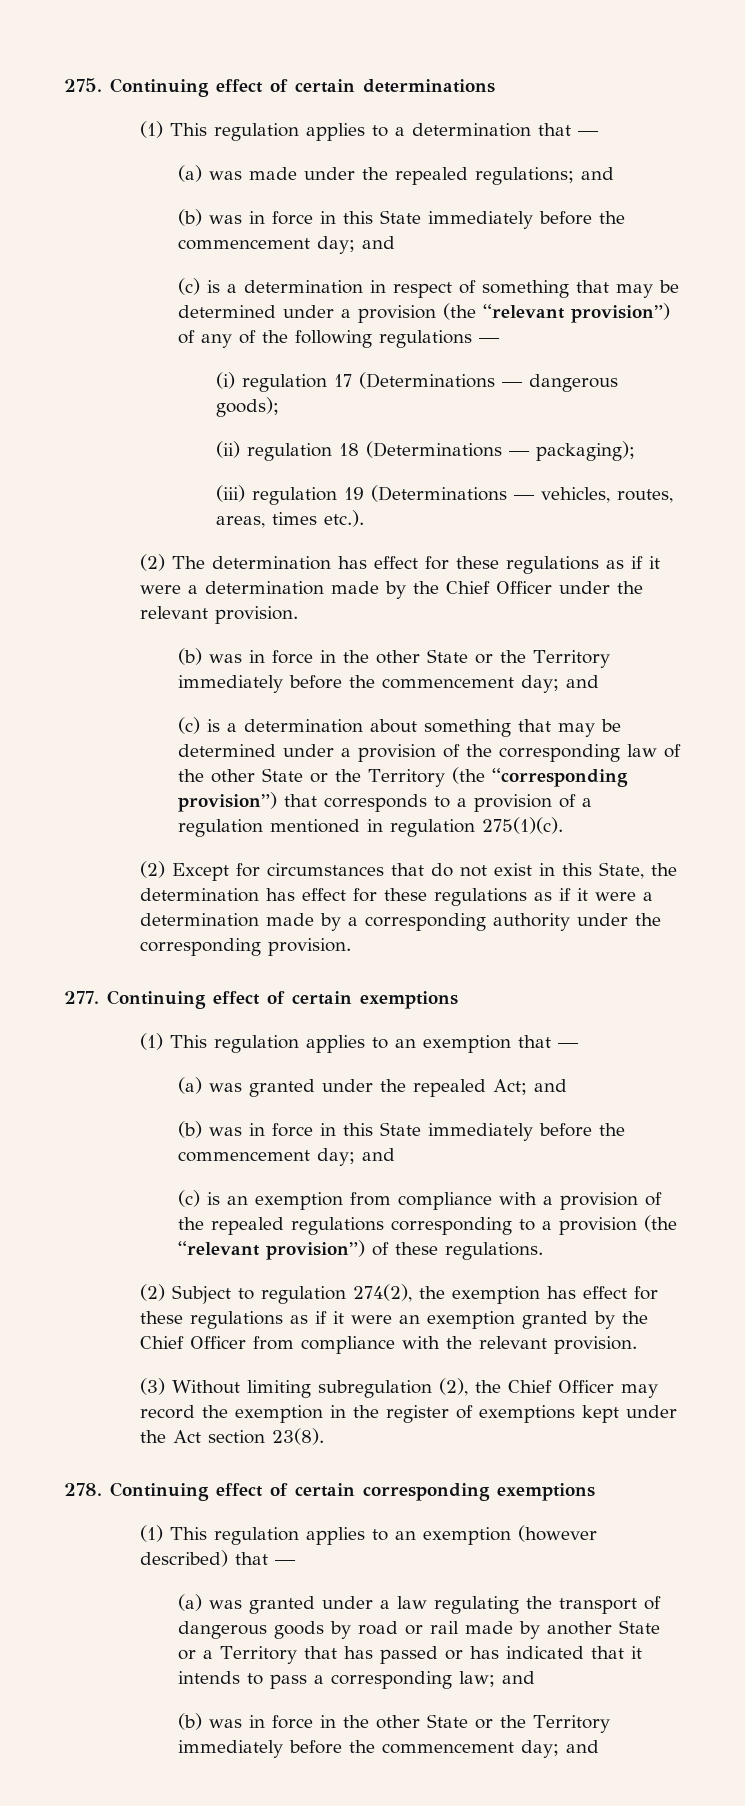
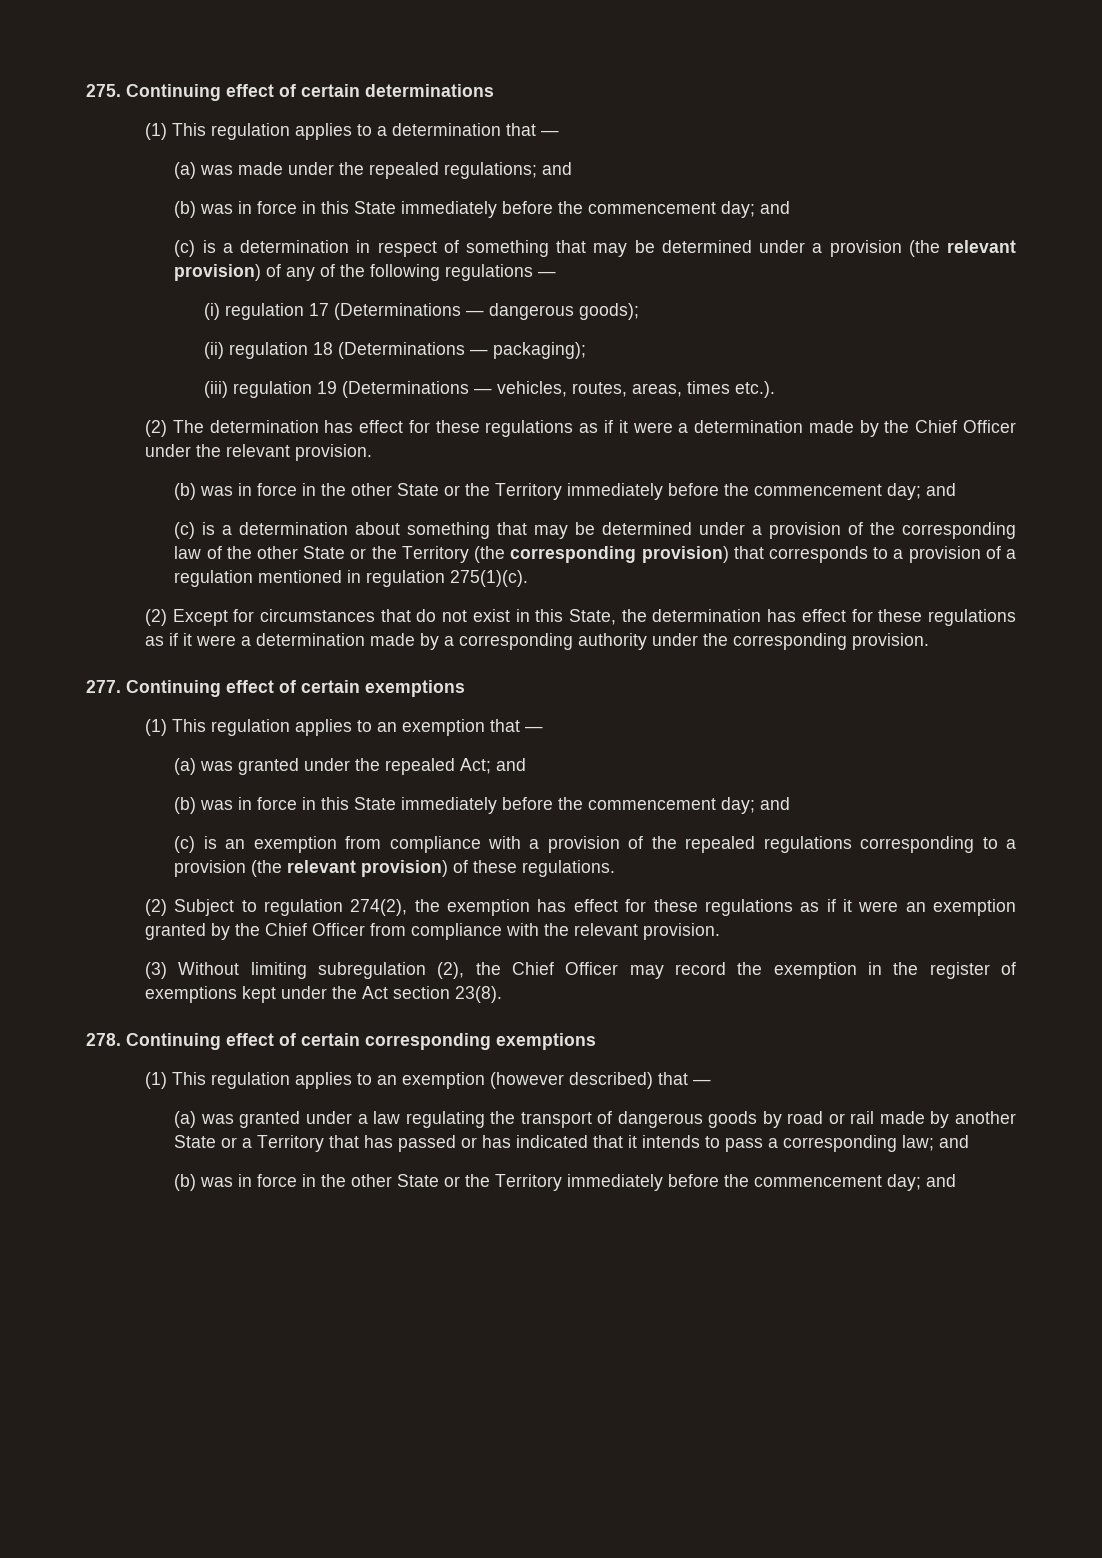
- (c) is a determination in respect of something that may be determined under a provision (the “relevant provision”) of any of the following regulations —
+ (c) is a determination in respect of something that may be determined under a provision (the relevant provision) of any of the following regulations —
- (c) is a determination about something that may be determined under a provision of the corresponding law of the other State or the Territory (the “corresponding provision”) that corresponds to a provision of a regulation mentioned in regulation 275(1)(c).
+ (c) is a determination about something that may be determined under a provision of the corresponding law of the other State or the Territory (the corresponding provision) that corresponds to a provision of a regulation mentioned in regulation 275(1)(c).
- (c) is an exemption from compliance with a provision of the repealed regulations corresponding to a provision (the “relevant provision”) of these regulations.
+ (c) is an exemption from compliance with a provision of the repealed regulations corresponding to a provision (the relevant provision) of these regulations.

